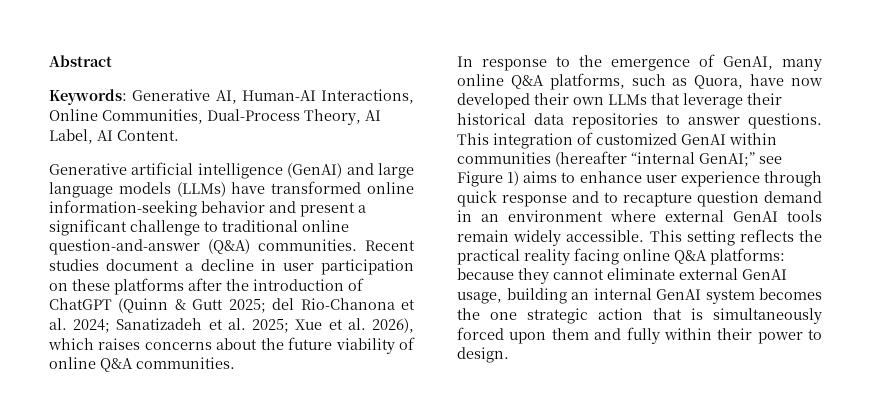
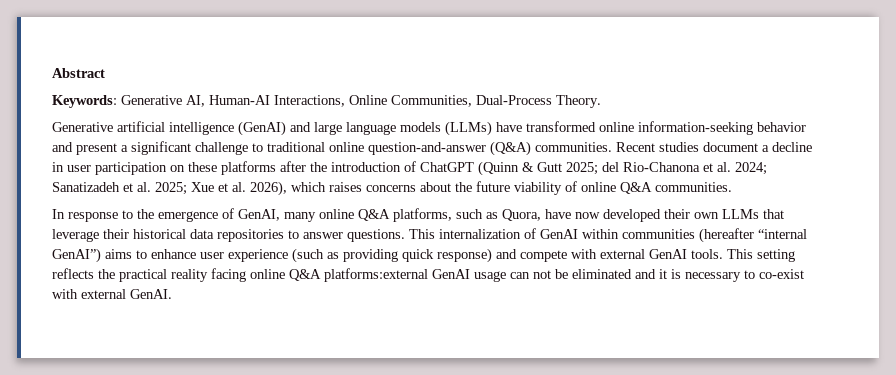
- Keywords: Generative AI, Human-AI Interactions, Online Communities, Dual-Process Theory, AI Label, AI Content.
+ Keywords: Generative AI, Human-AI Interactions, Online Communities, Dual-Process Theory.
- This integration of customized GenAI within communities (hereafter “internal GenAI;” see Figure 1) aims to enhance user experience through quick response and to recapture question demand in an environment where external GenAI tools remain widely accessible.
+ This internalization of GenAI within communities (hereafter “internal GenAI”) aims to enhance user experience (such as providing quick response) and compete with external GenAI tools.
- This setting reflects the practical reality facing online Q&A platforms: because they cannot eliminate external GenAI usage, building an internal GenAI system becomes the one strategic action that is simultaneously forced upon them and fully within their power to design.
+ This setting reflects the practical reality facing online Q&A platforms:external GenAI usage can not be eliminated and it is necessary to co-exist with external GenAI.

